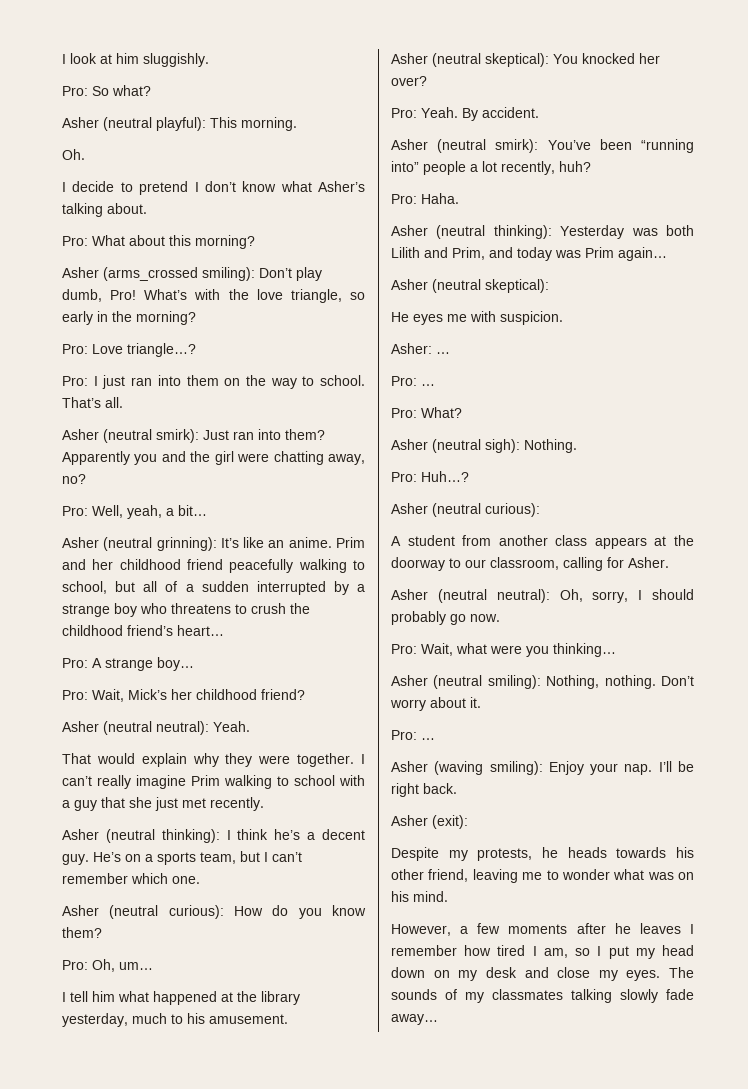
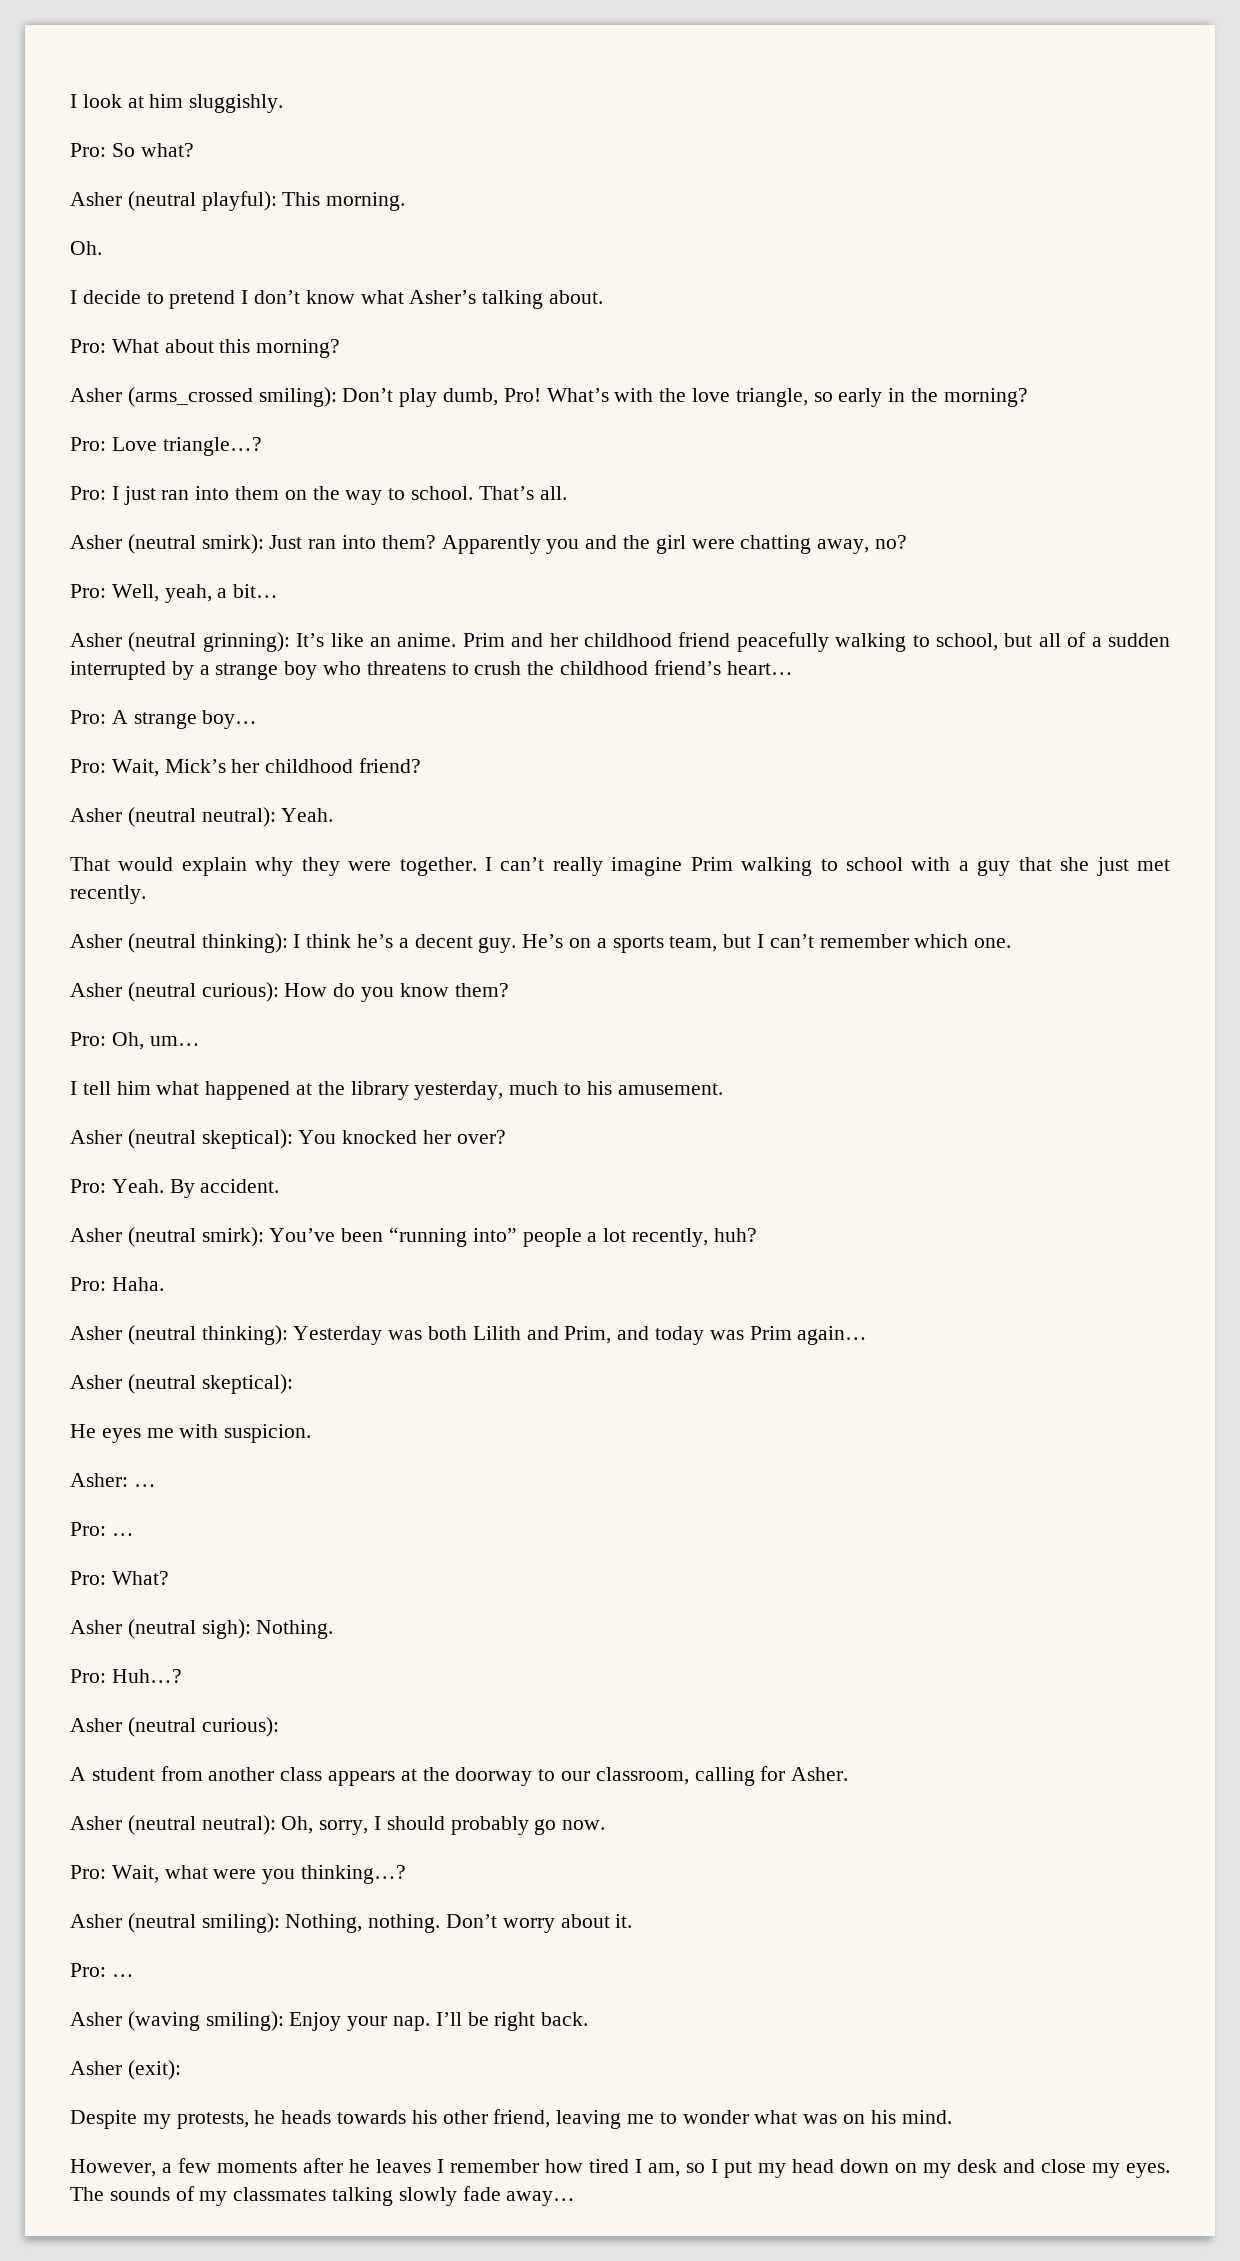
- Pro: Wait, what were you thinking…
+ Pro: Wait, what were you thinking…?

